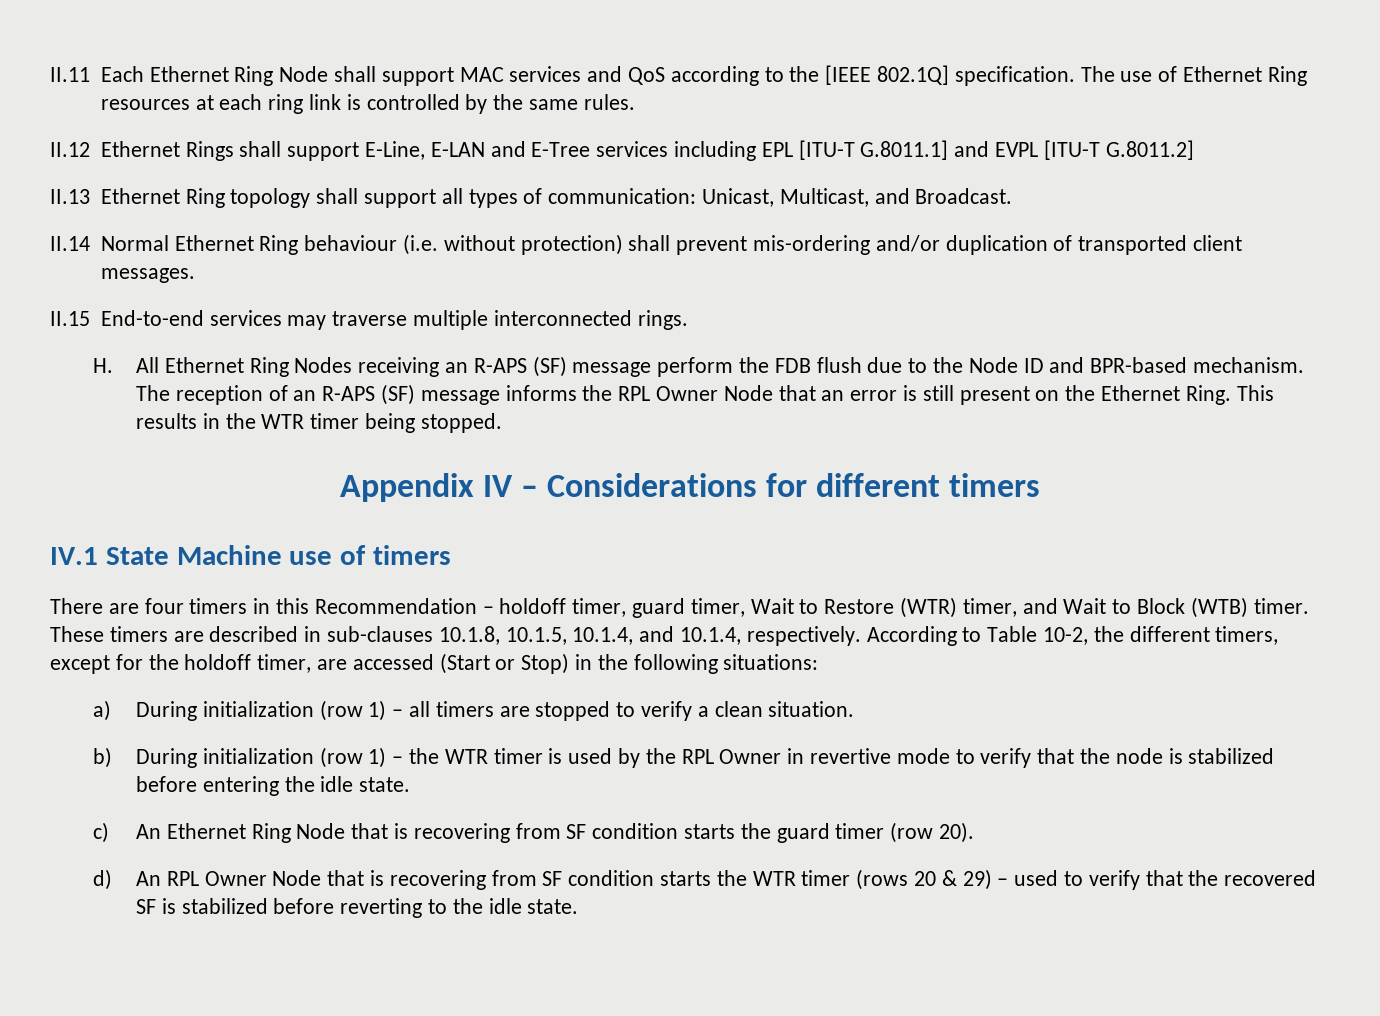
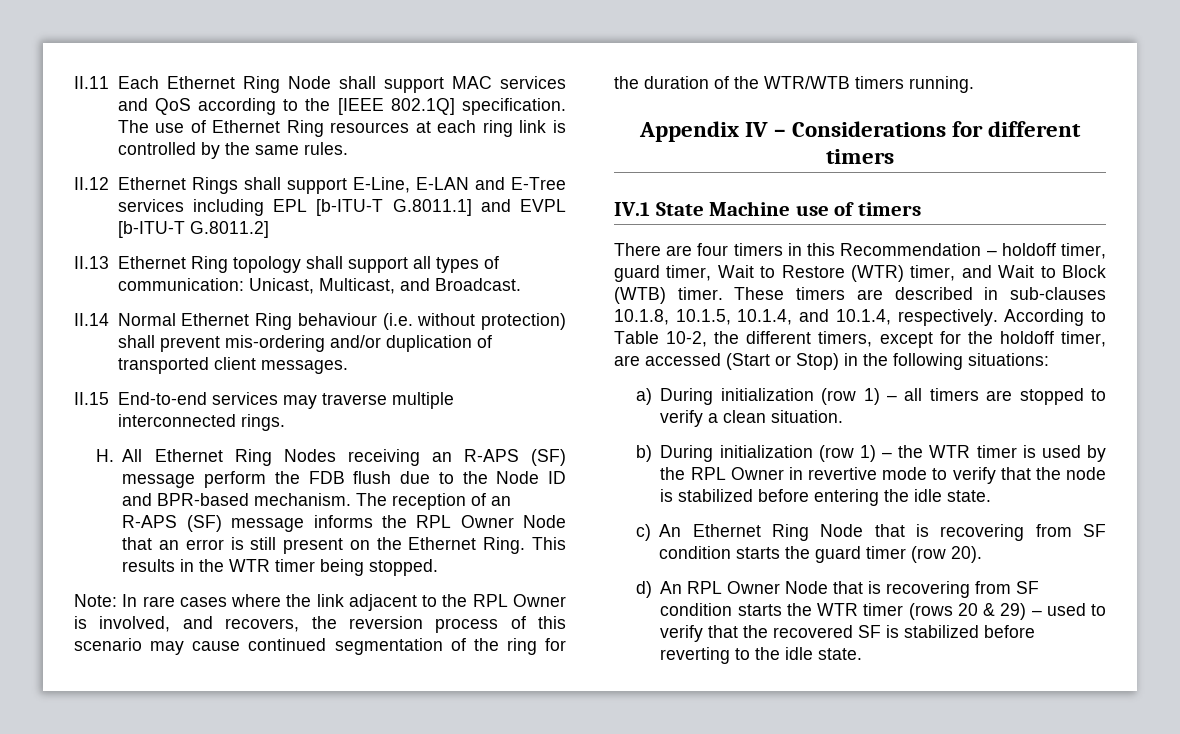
- II.12 Ethernet Rings shall support E-Line, E-LAN and E-Tree services including EPL [ITU-T G.8011.1] and EVPL [ITU-T G.8011.2]
+ II.12 Ethernet Rings shall support E-Line, E-LAN and E-Tree services including EPL [b-ITU-T G.8011.1] and EVPL [b-ITU-T G.8011.2]
+ Note: In rare cases where the link adjacent to the RPL Owner is involved, and recovers, the reversion process of this scenario may cause continued segmentation of the ring for the duration of the WTR/WTB timers running.

